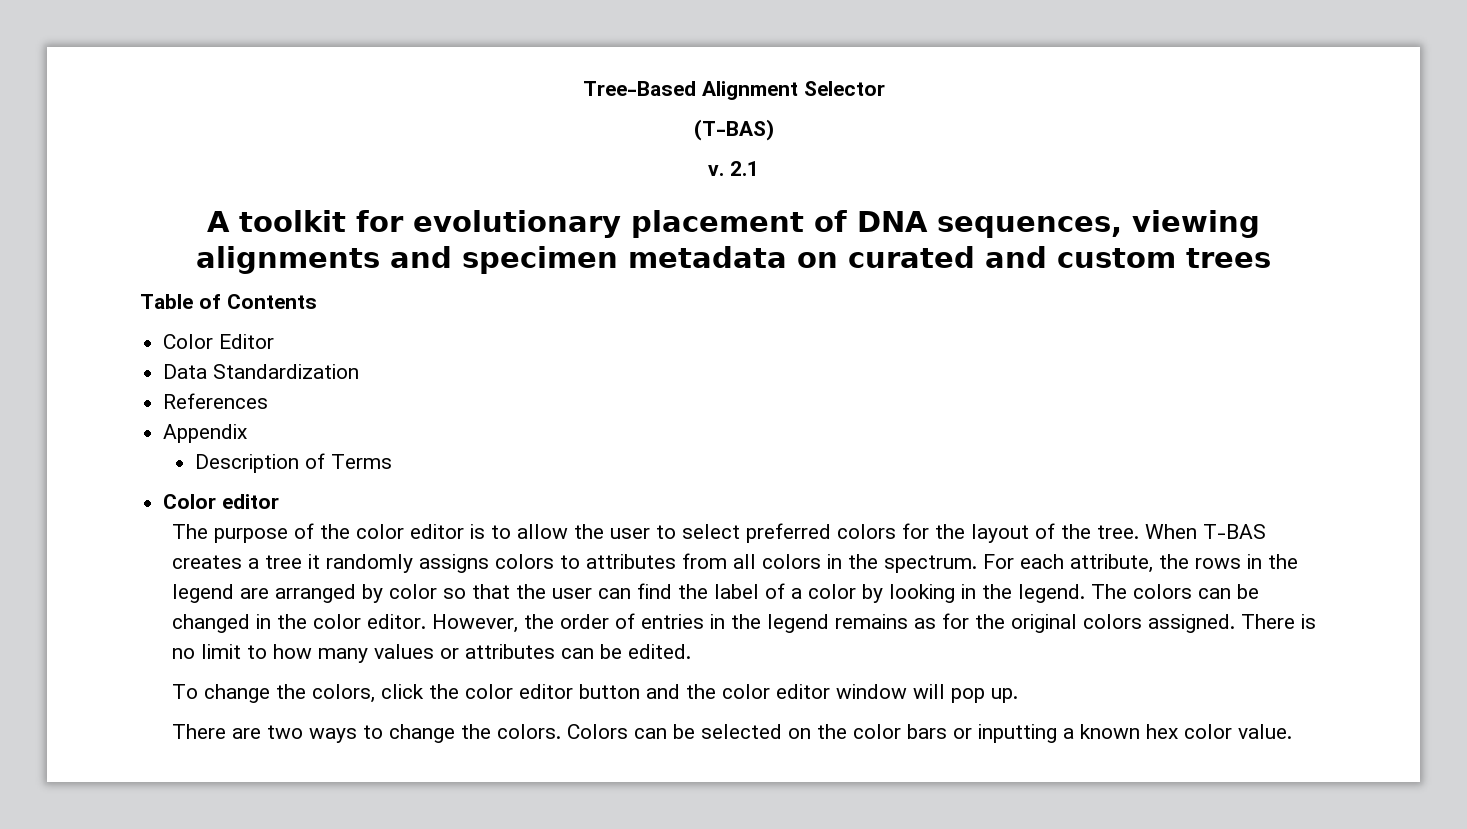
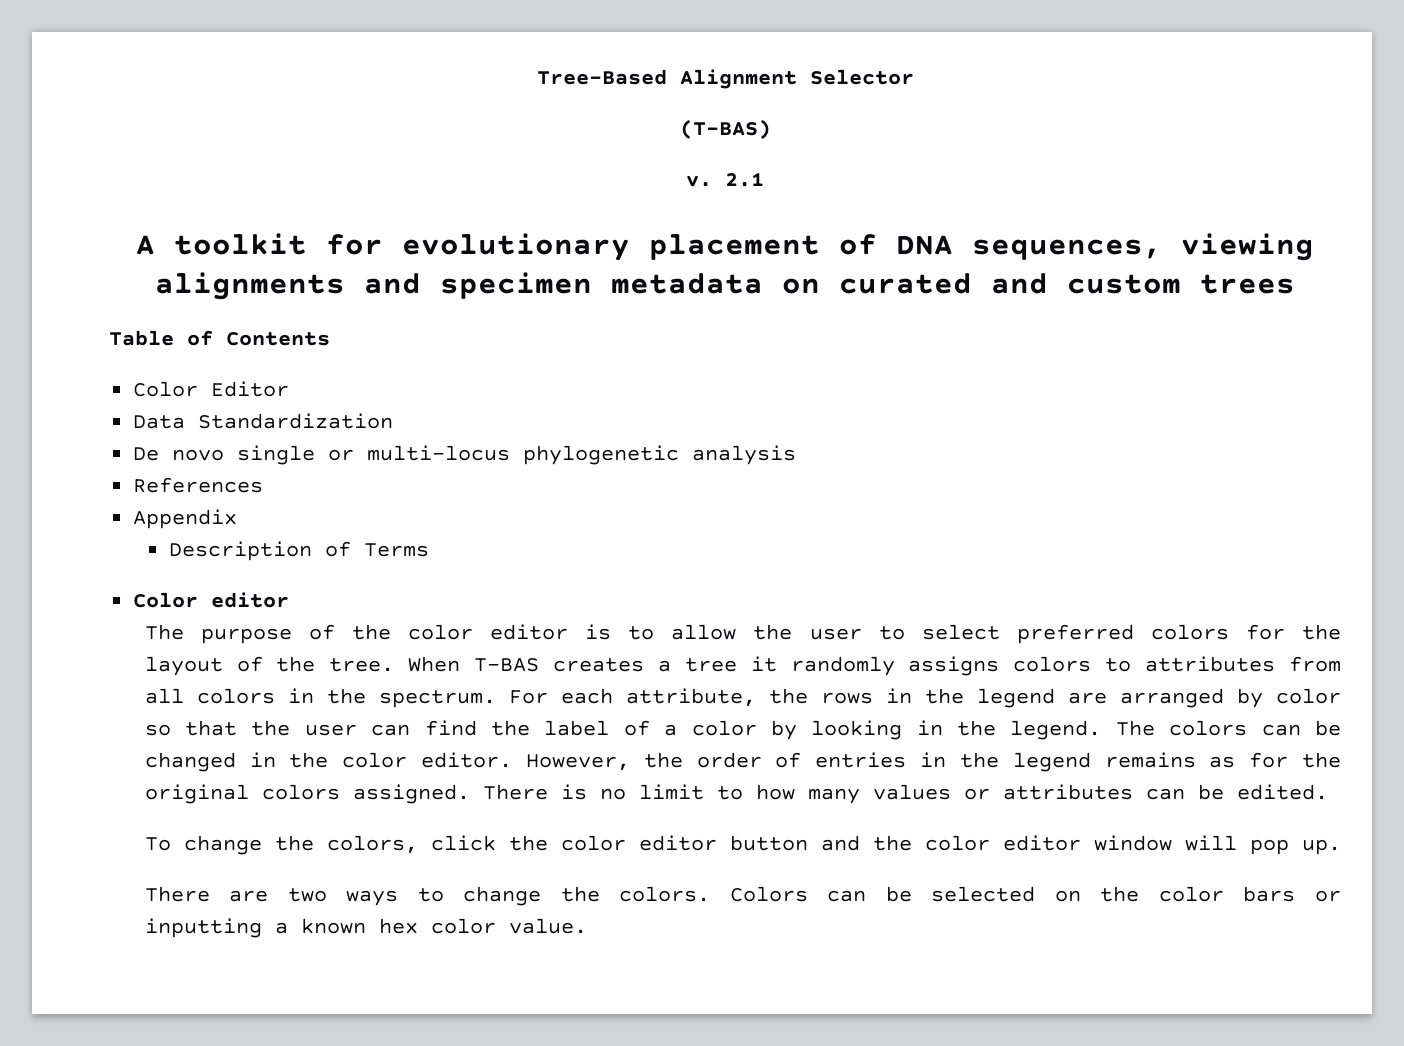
+ De novo single or multi-locus phylogenetic analysis

